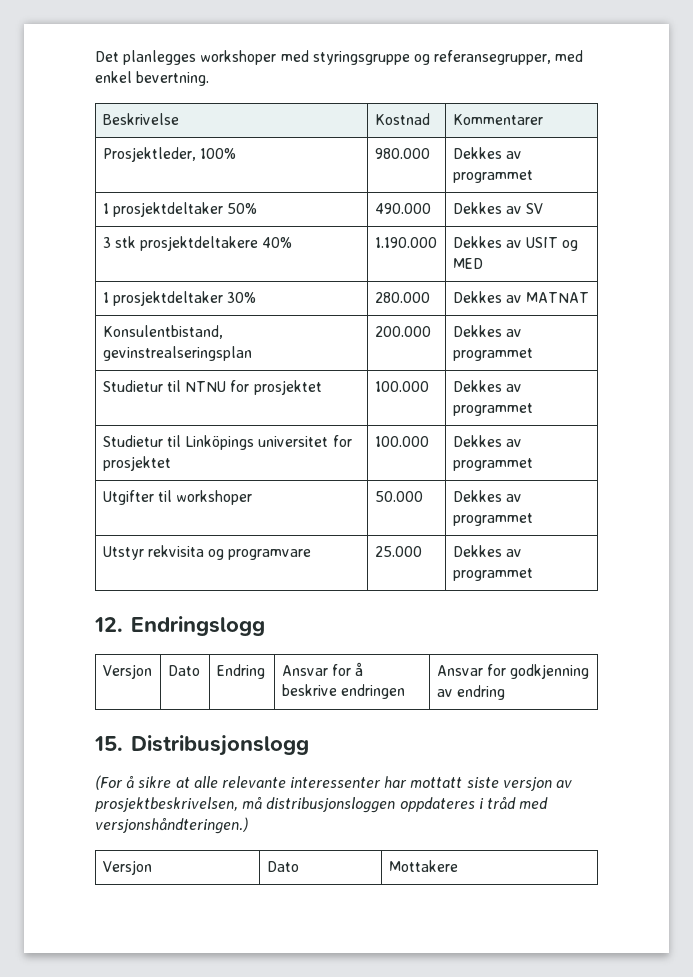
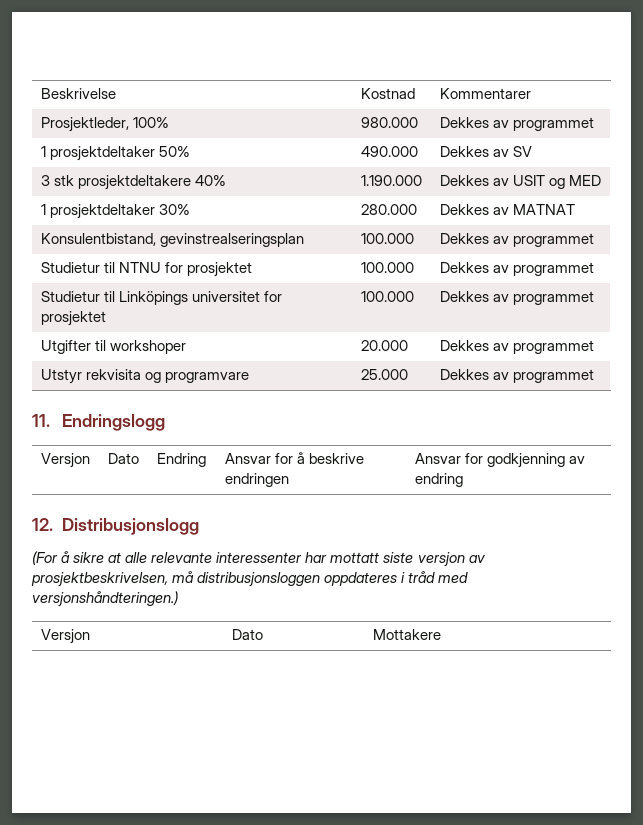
- Det planlegges workshoper med styringsgruppe og referansegrupper, med enkel bevertning.
- Konsulentbistand, gevinstrealseringsplan | 200.000 | Dekkes av programmet
+ Konsulentbistand, gevinstrealseringsplan | 100.000 | Dekkes av programmet
- Utgifter til workshoper | 50.000 | Dekkes av programmet
+ Utgifter til workshoper | 20.000 | Dekkes av programmet
- 12. Endringslogg
+ 11. Endringslogg
- 15. Distribusjonslogg
+ 12. Distribusjonslogg

